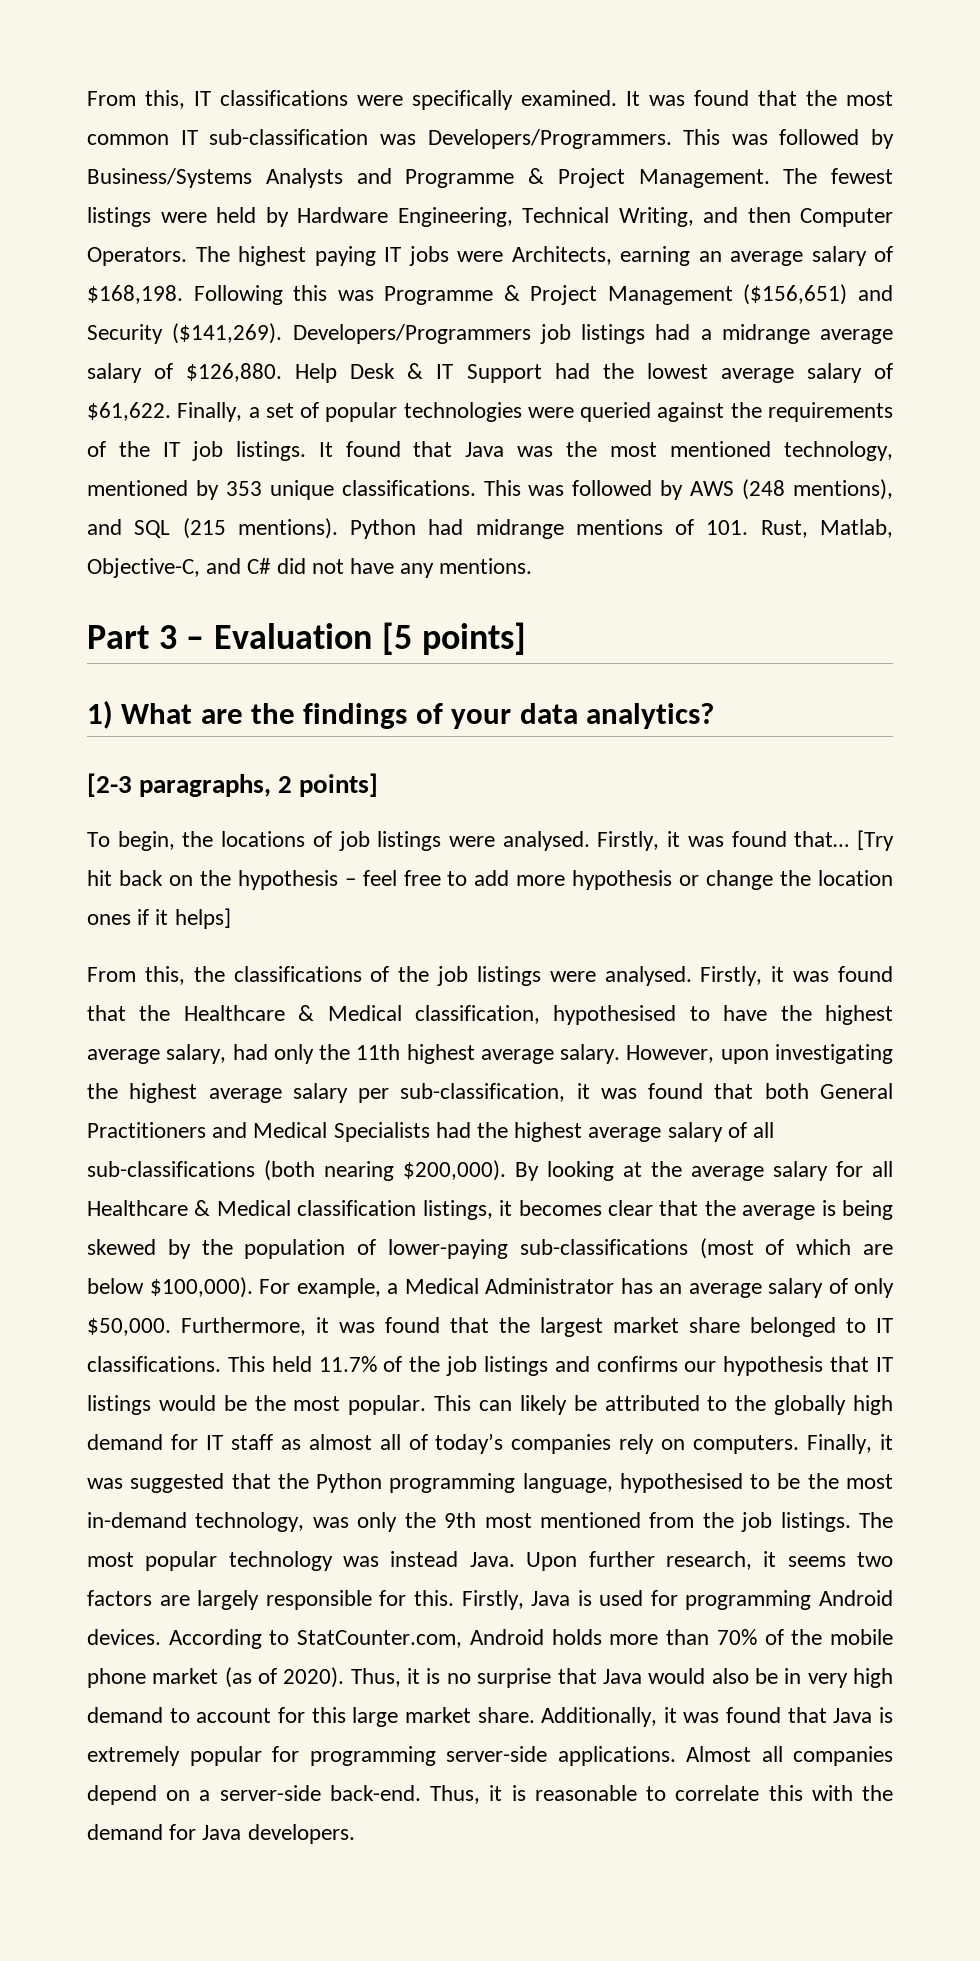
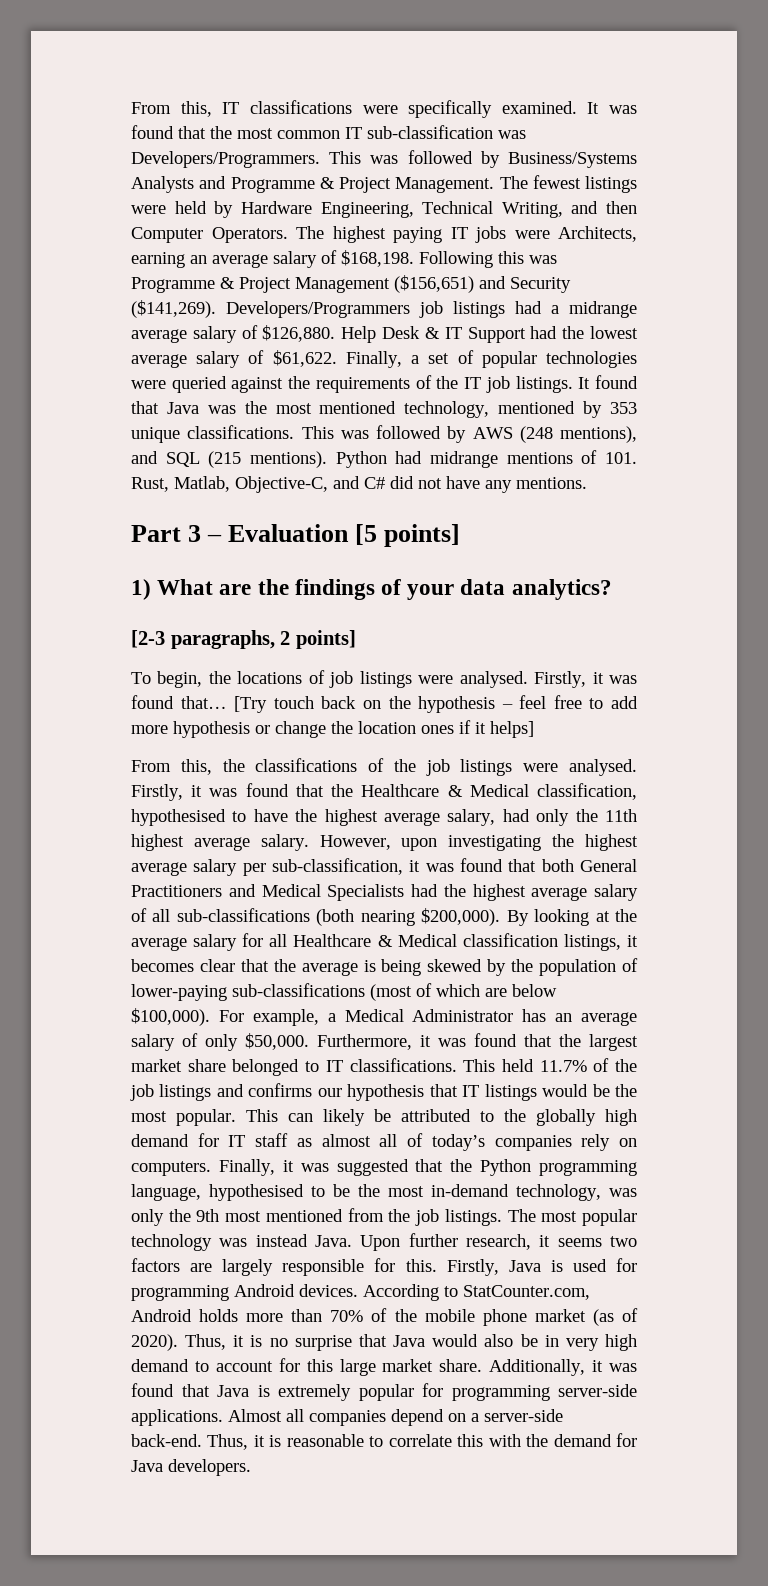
- [Try hit back on the hypothesis – feel free to add more hypothesis or change the location ones if it helps]
+ [Try touch back on the hypothesis – feel free to add more hypothesis or change the location ones if it helps]

